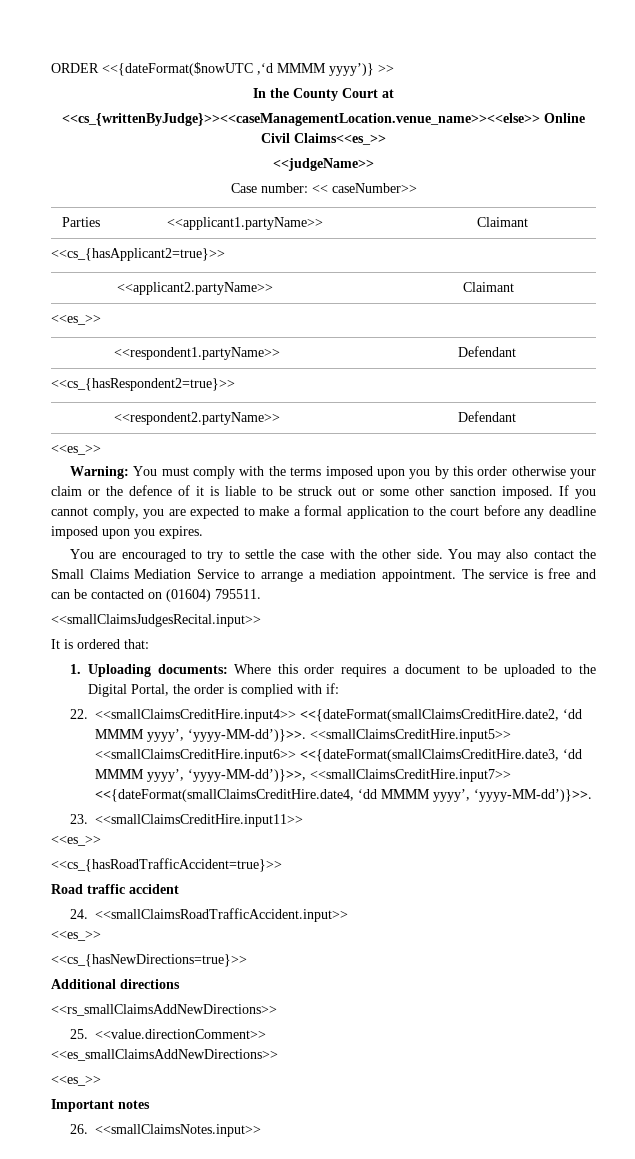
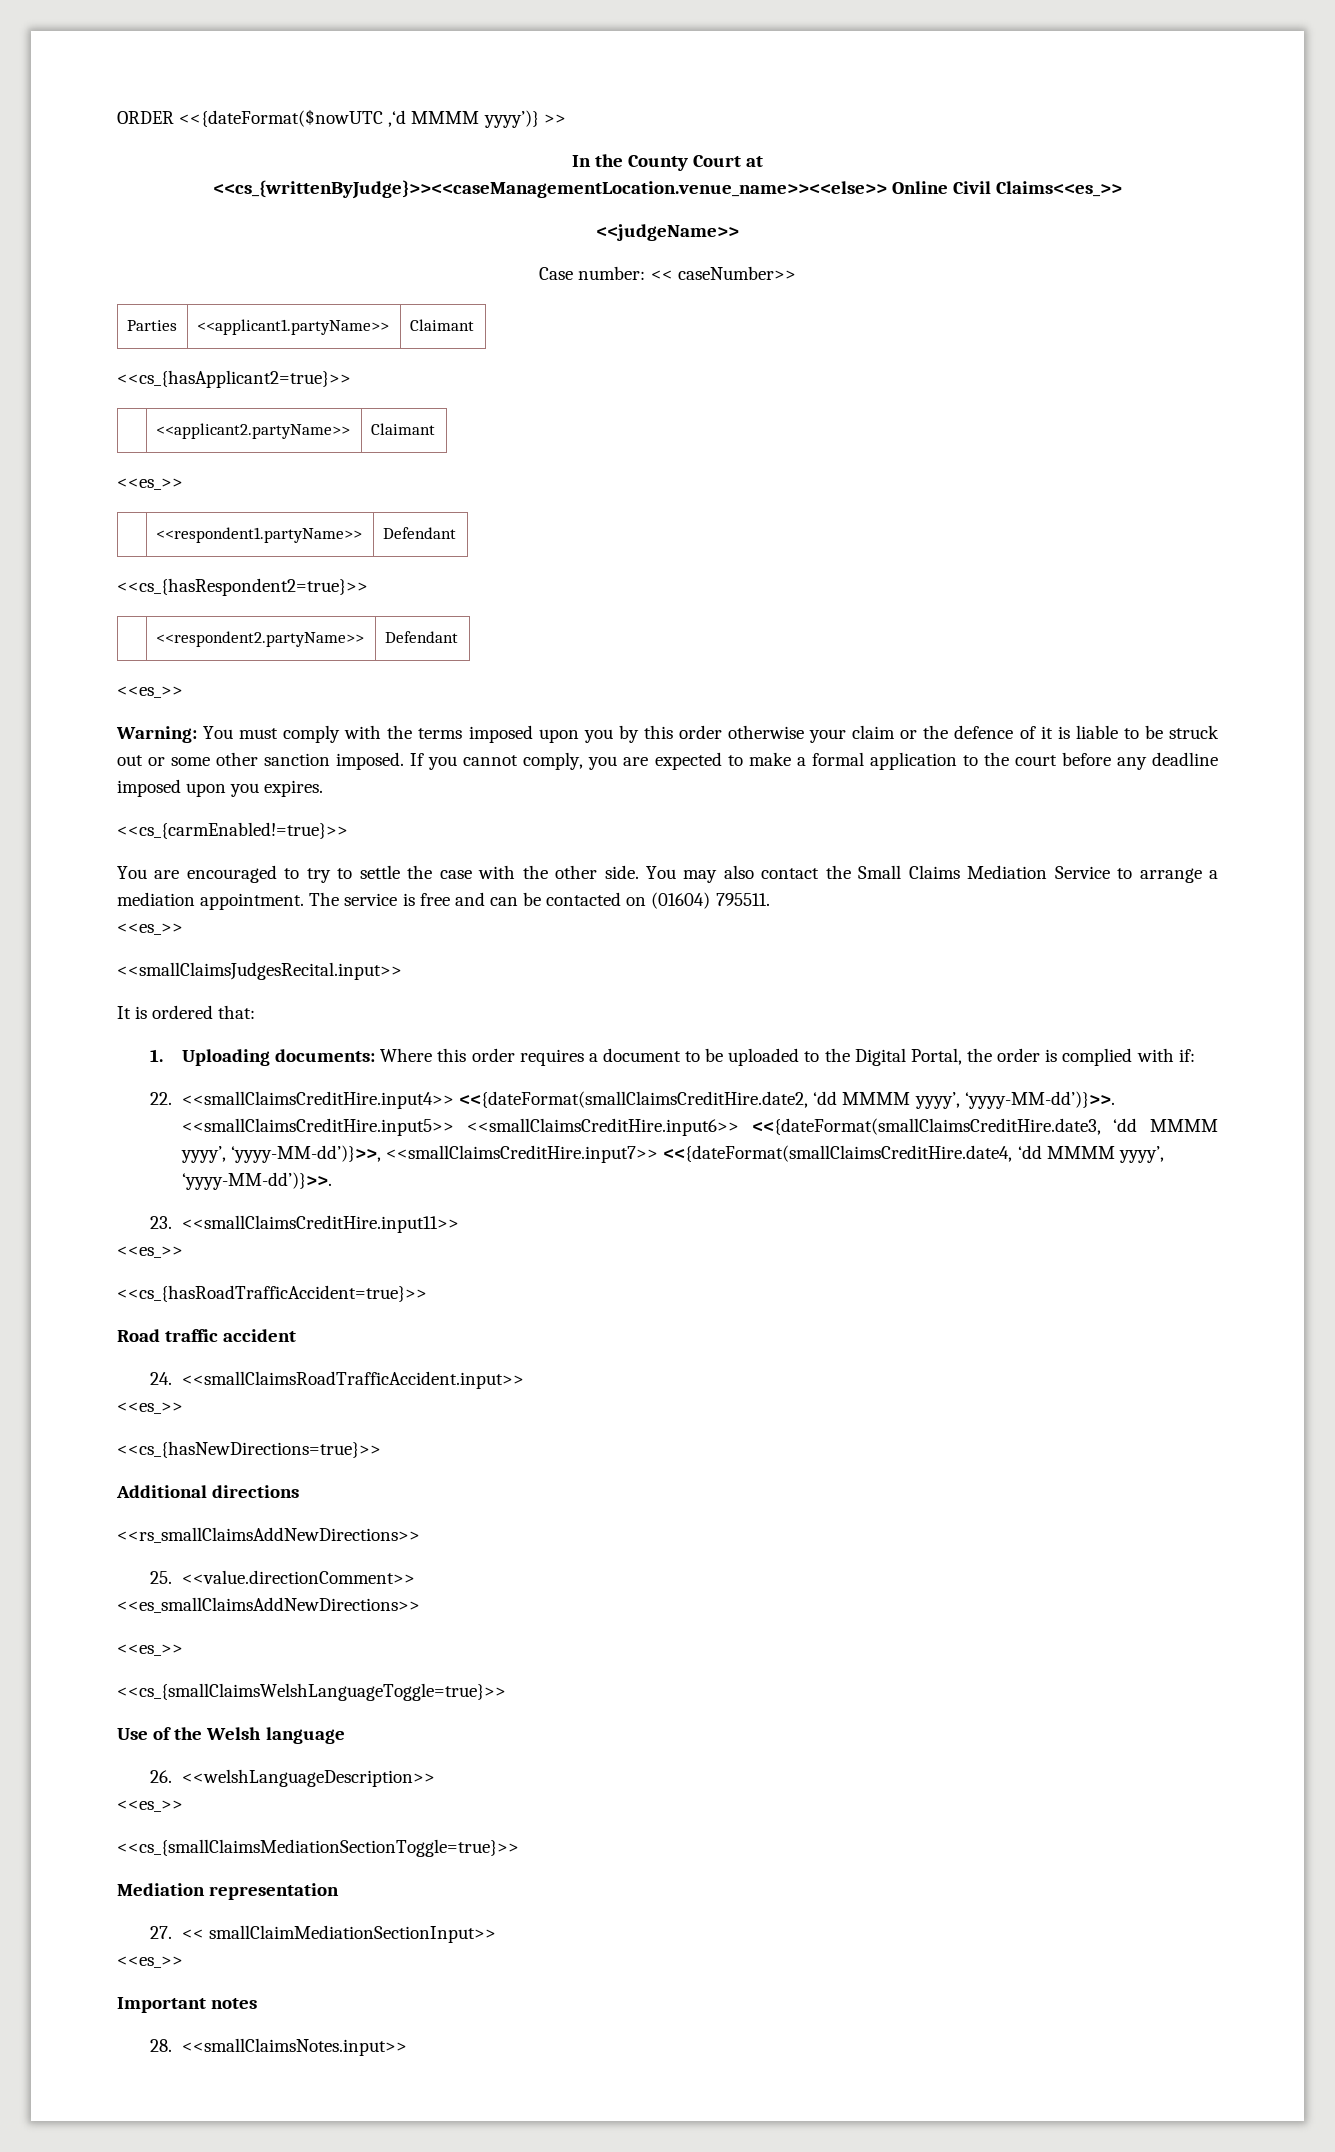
+ <<cs_{carmEnabled!=true}>>
  The service is free and can be contacted on (01604) 795511.
+ <<es_>>
+ <<cs_{smallClaimsWelshLanguageToggle=true}>>
+ Use of the Welsh language
+ 26. <<welshLanguageDescription>>
+ <<es_>>
+ <<cs_{smallClaimsMediationSectionToggle=true}>>
+ Mediation representation
+ 27. << smallClaimMediationSectionInput>>
+ <<es_>>
- 26. <<smallClaimsNotes.input>>
+ 28. <<smallClaimsNotes.input>>

